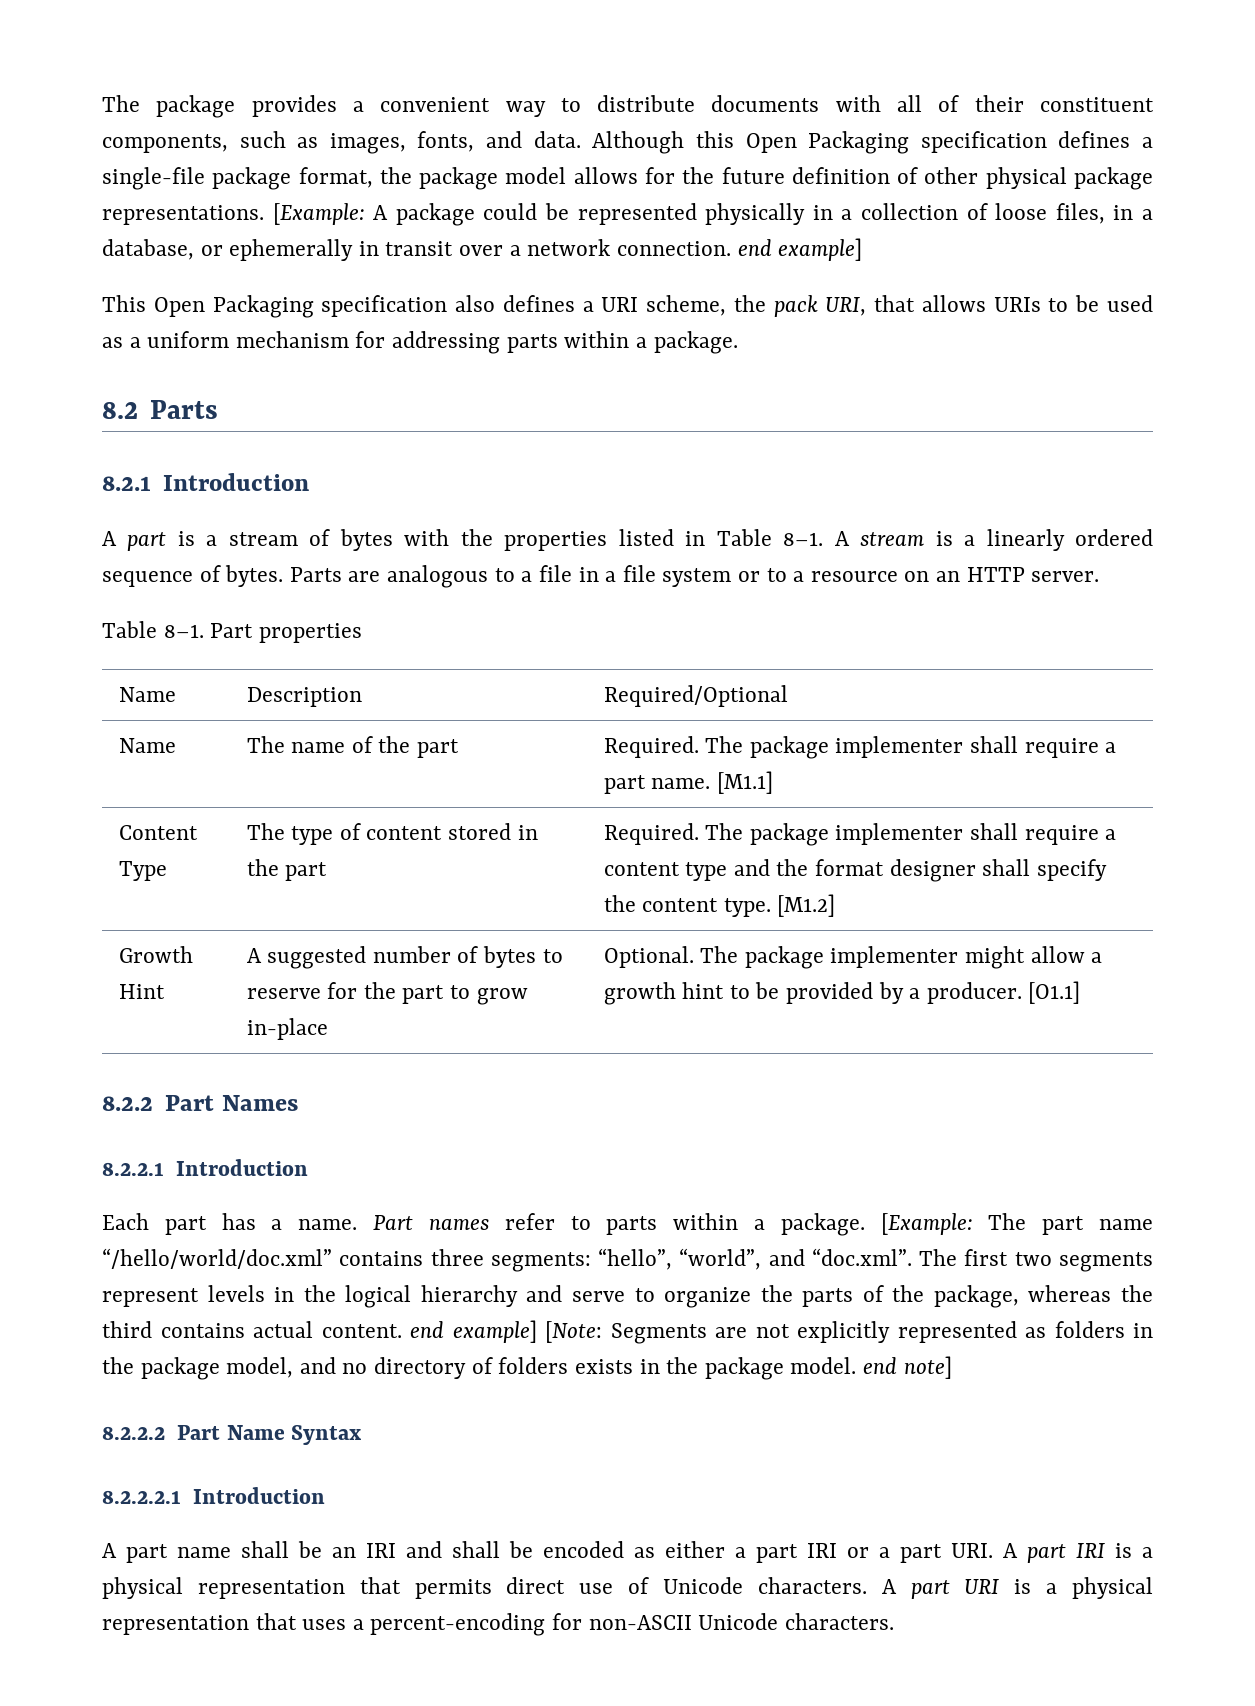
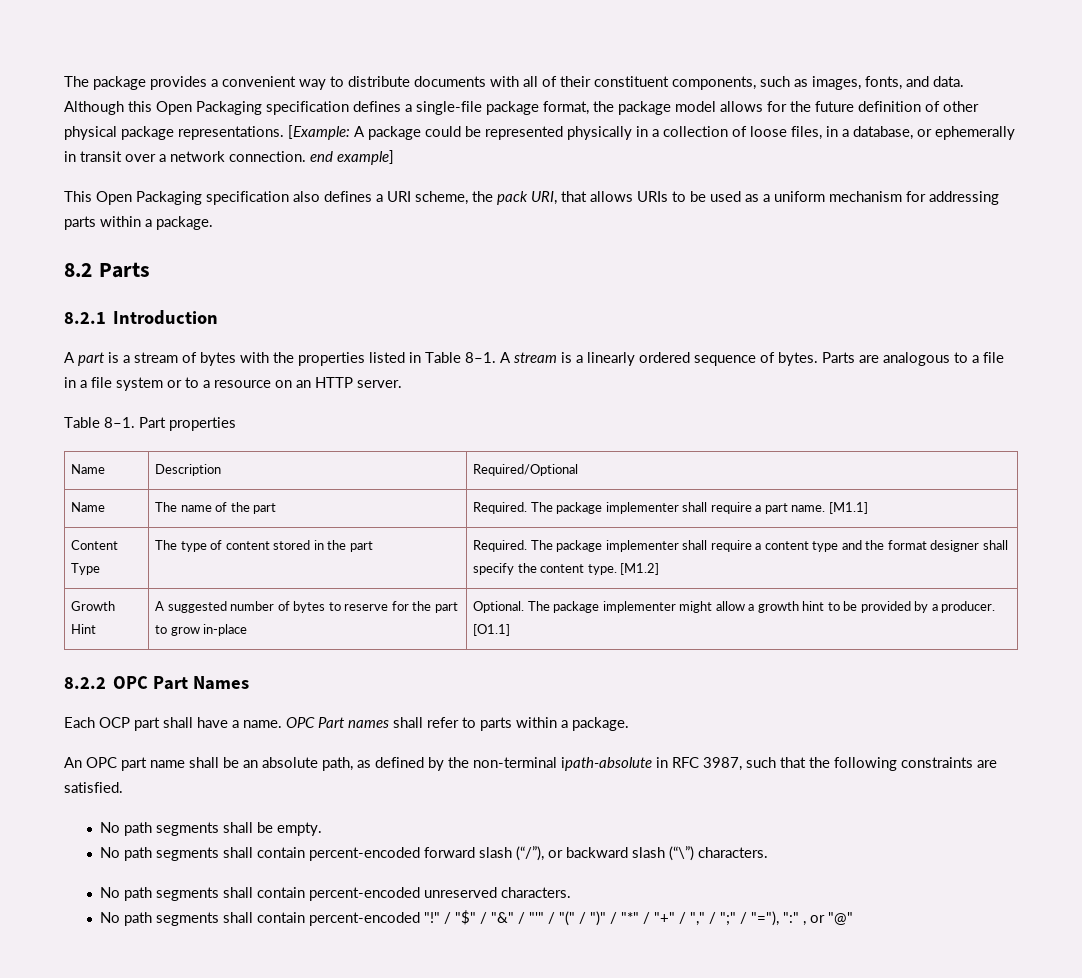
- 8.2.2 Part Names
+ 8.2.2 OPC Part Names
- 8.2.2.1 Introduction
- Each part has a name.
+ Each OCP part shall have a name.
- Part names refer to parts within a package. [Example: The part name “/hello/world/doc.xml” contains three segments: “hello”, “world”, and “doc.xml”. The first two segments represent levels in the logical hierarchy and serve to organize the parts of the package, whereas the third contains actual content. end example] [Note: Segments are not explicitly represented as folders in the package model, and no directory of folders exists in the package model. end note]
- 8.2.2.2 Part Name Syntax
- 8.2.2.2.1 Introduction
- A part name shall be an IRI and shall be encoded as either a part IRI or a part URI. A part IRI is a physical representation that permits direct use of Unicode characters. A part URI is a physical representation that uses a percent-encoding for non-ASCII Unicode characters.
+ OPC Part names shall refer to parts within a package.
+ An OPC part name shall be an absolute path, as defined by the non-terminal ipath-absolute in RFC 3987, such that the following constraints are satisfied.
+ No path segments shall be empty.
+ No path segments shall contain percent-encoded forward slash (“/”), or backward slash (“\”) characters.
+ No path segments shall contain percent-encoded unreserved characters.
+ No path segments shall contain percent-encoded "!" / "$" / "&" / "'" / "(" / ")" / "*" / "+" / "," / ";" / "="), ":" , or "@"

